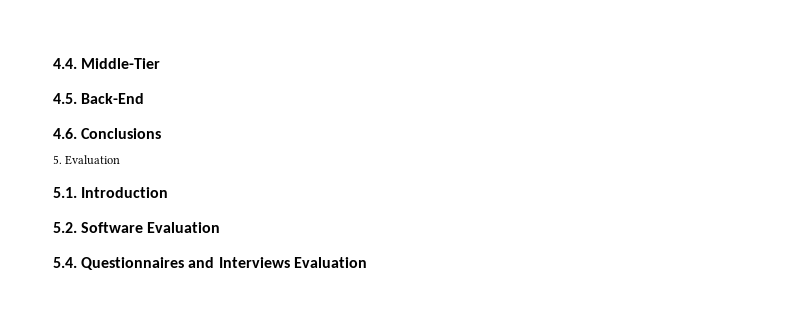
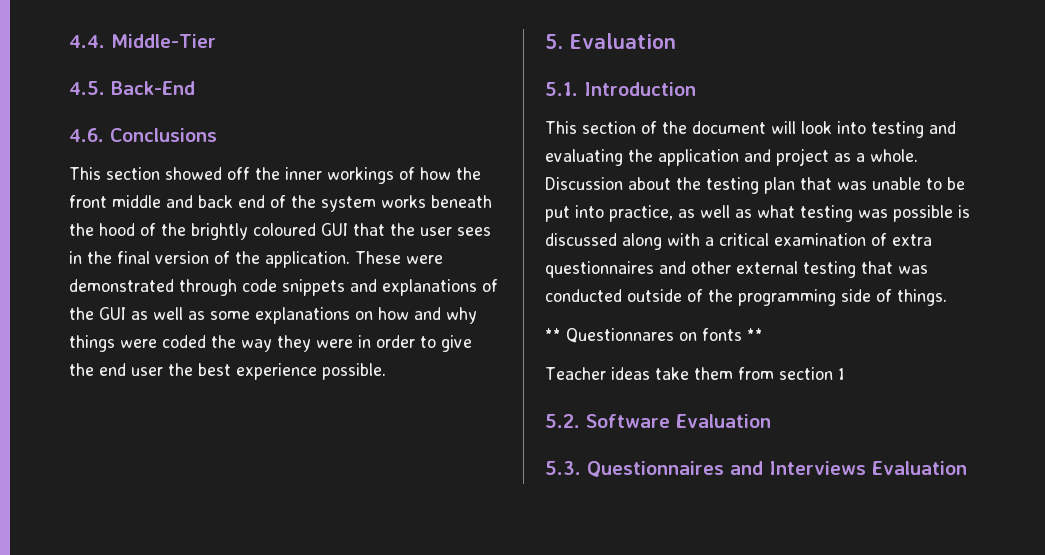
+ This section showed off the inner workings of how the front middle and back end of the system works beneath the hood of the brightly coloured GUI that the user sees in the final version of the application. These were demonstrated through code snippets and explanations of the GUI as well as some explanations on how and why things were coded the way they were in order to give the end user the best experience possible.
  5. Evaluation
  5.1. Introduction
+ This section of the document will look into testing and evaluating the application and project as a whole. Discussion about the testing plan that was unable to be put into practice, as well as what testing was possible is discussed along with a critical examination of extra questionnaires and other external testing that was conducted outside of the programming side of things.
+ ** Questionnares on fonts **
+ Teacher ideas take them from section 1
- 5.4. Questionnaires and Interviews Evaluation
+ 5.3. Questionnaires and Interviews Evaluation

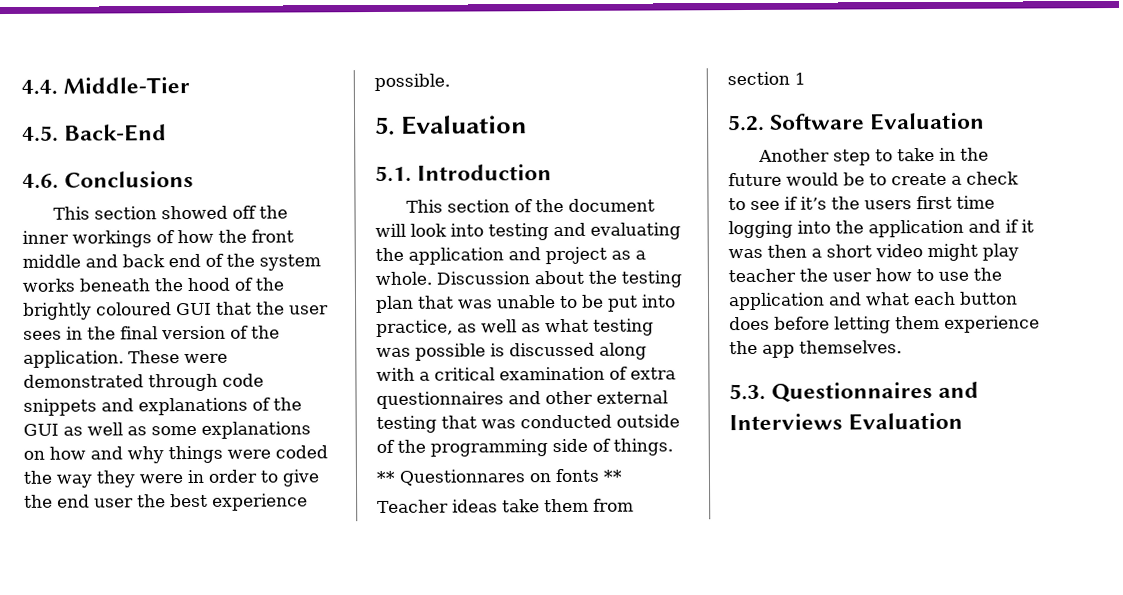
+ Another step to take in the future would be to create a check to see if it’s the users first time logging into the application and if it was then a short video might play teacher the user how to use the application and what each button does before letting them experience the app themselves.

